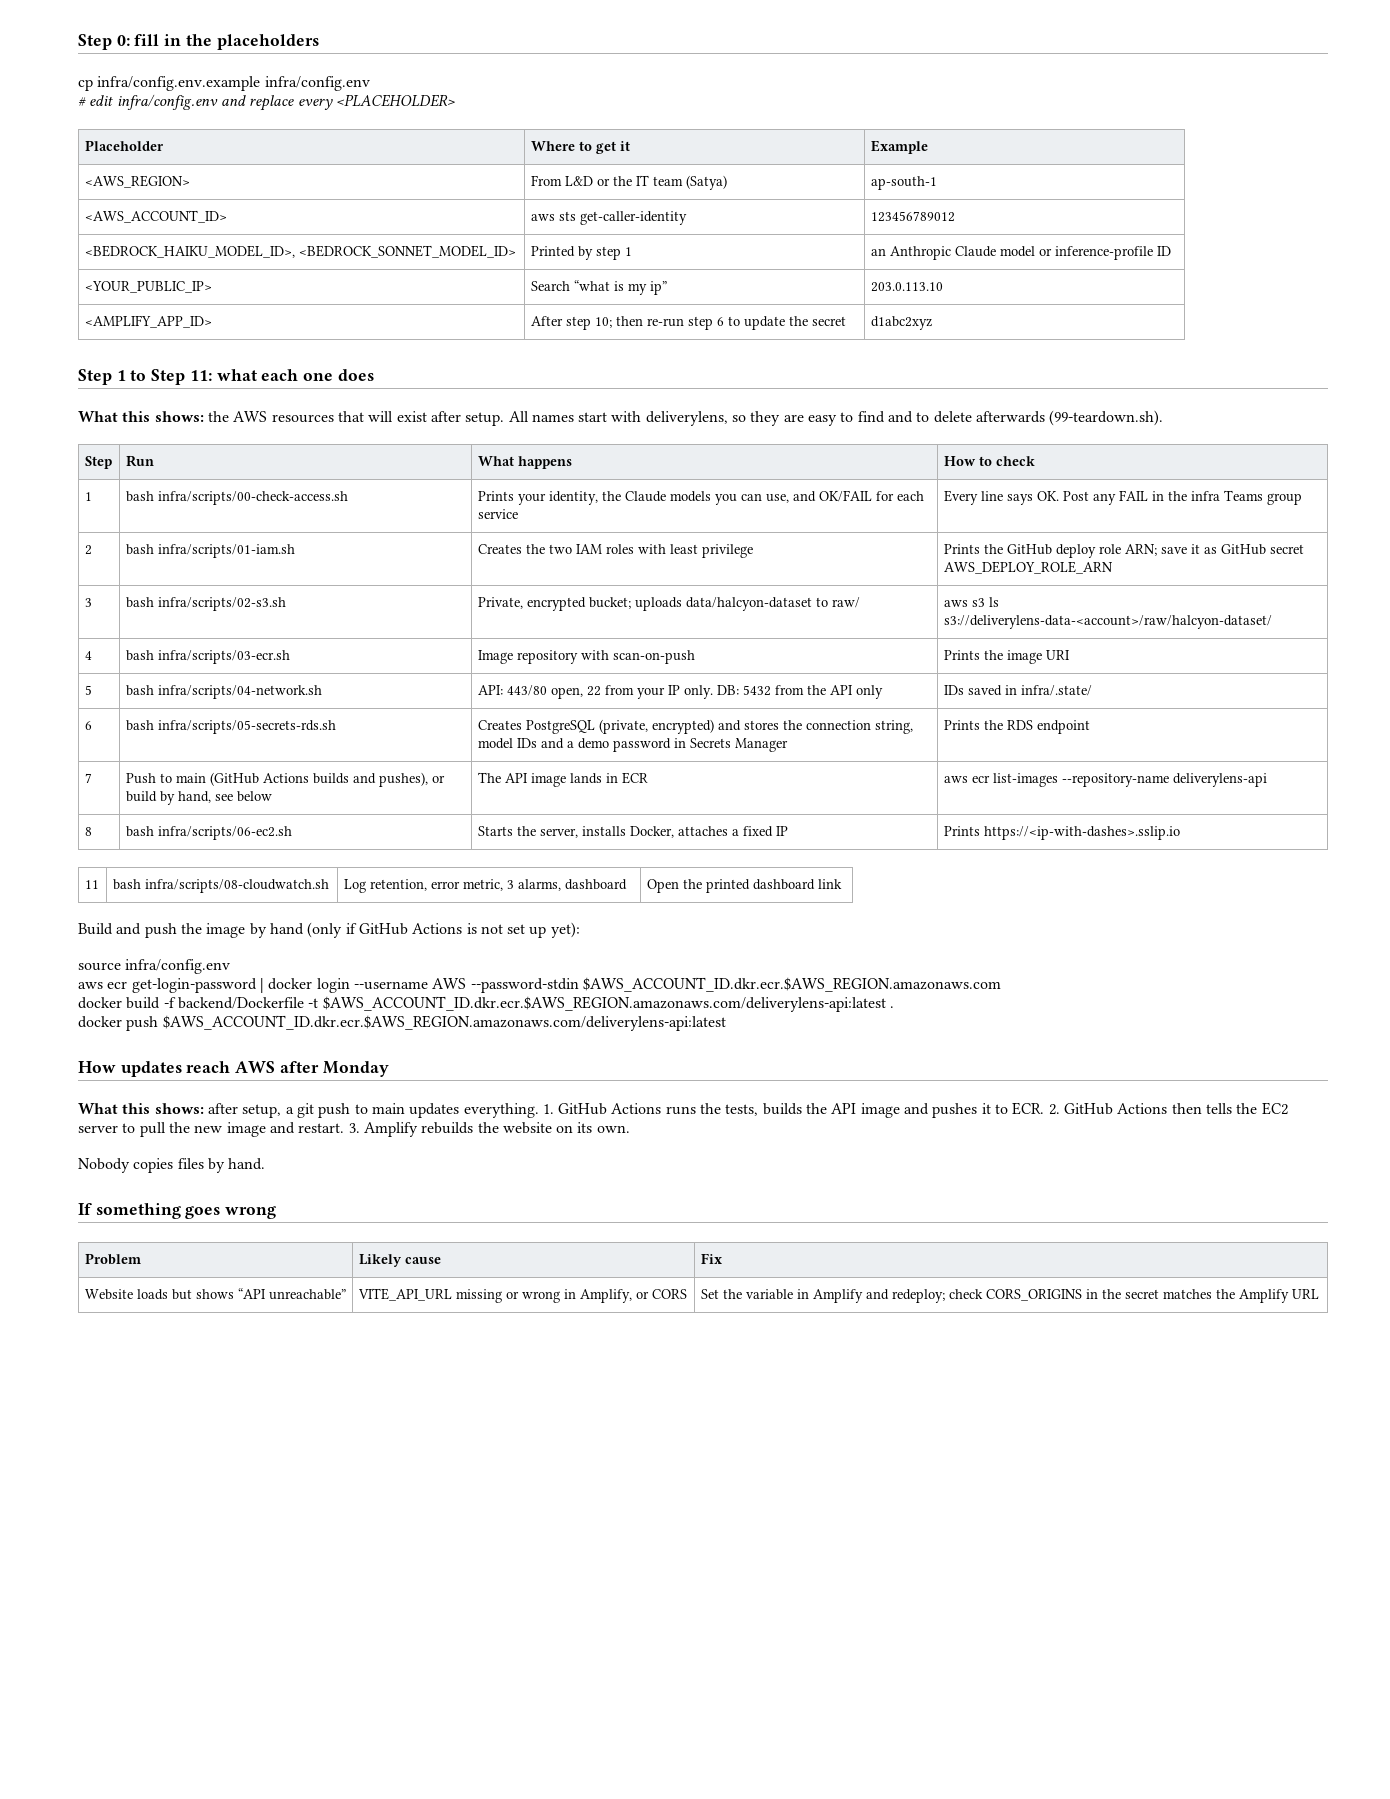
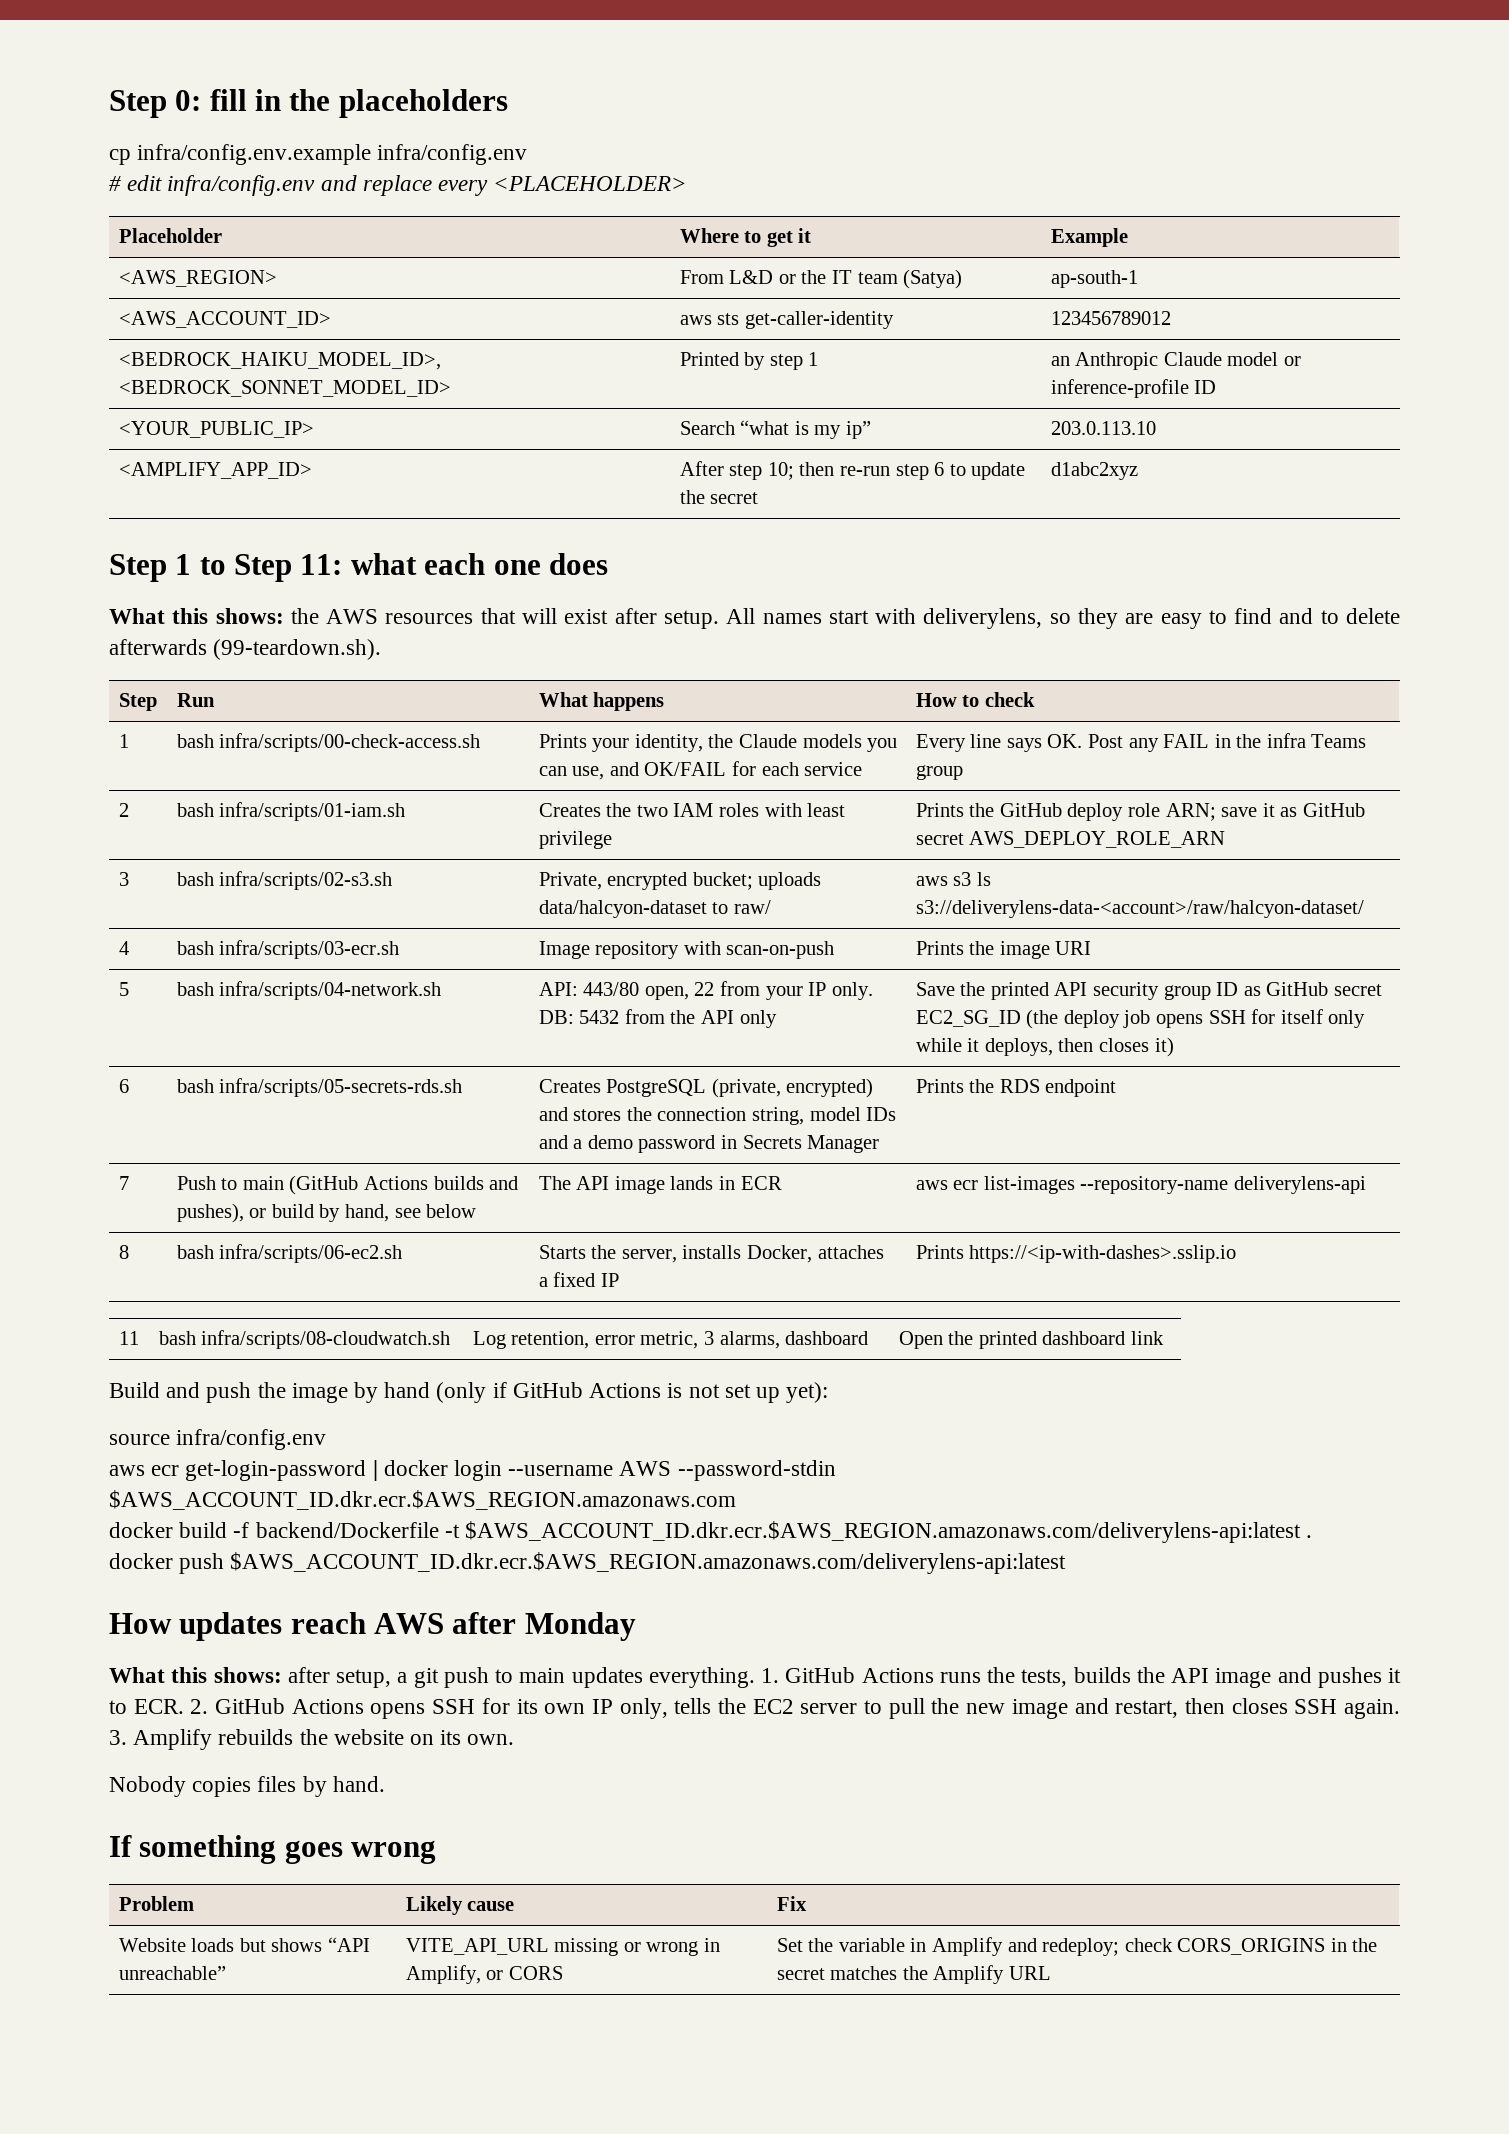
- IDs saved in infra/.state/
+ Save the printed API security group ID as GitHub secret EC2_SG_ID (the deploy job opens SSH for itself only while it deploys, then closes it)
- 1. GitHub Actions runs the tests, builds the API image and pushes it to ECR. 2. GitHub Actions then tells the EC2 server to pull the new image and restart.
+ 1. GitHub Actions runs the tests, builds the API image and pushes it to ECR. 2. GitHub Actions opens SSH for its own IP only, tells the EC2 server to pull the new image and restart, then closes SSH again.

